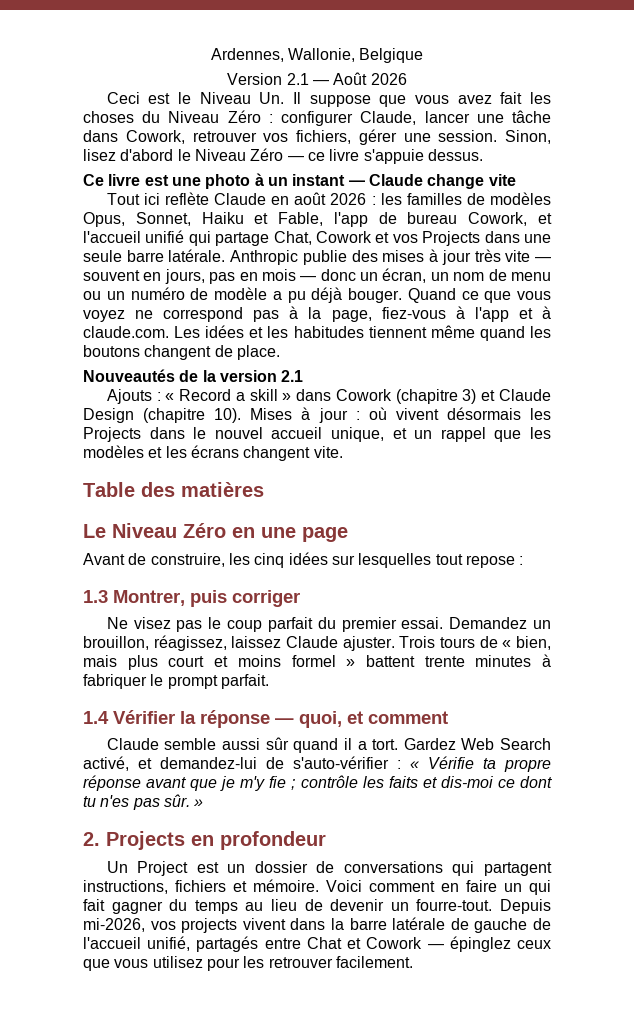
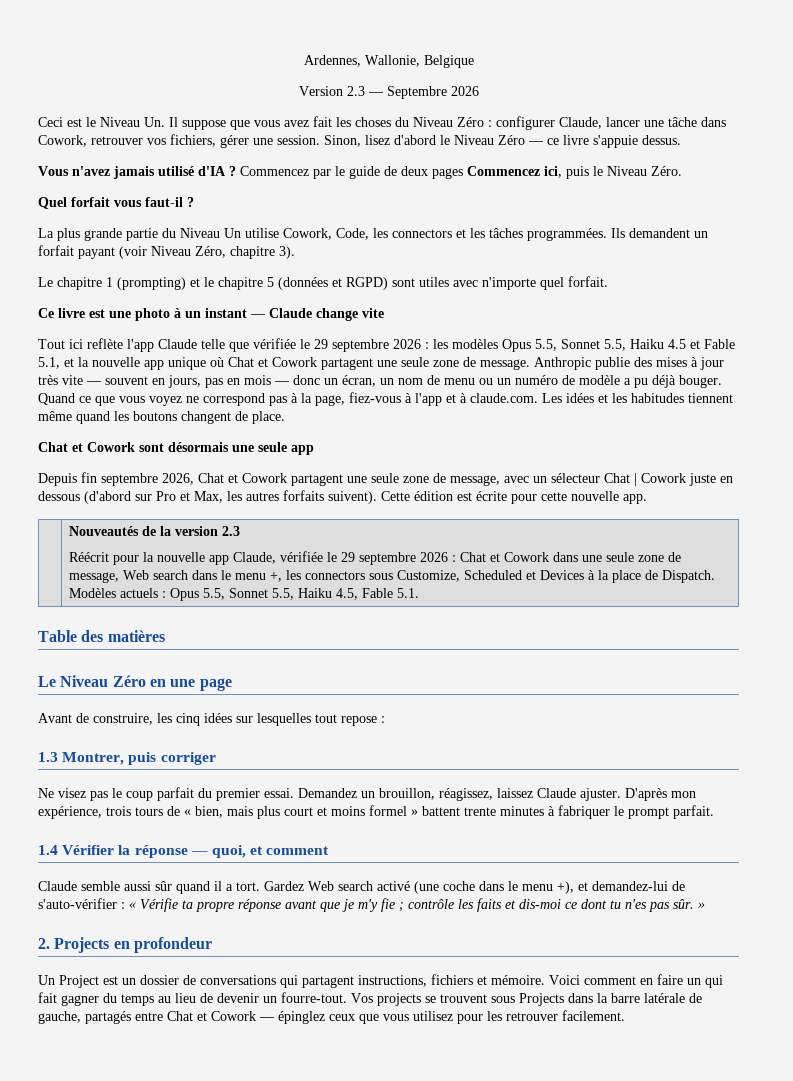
- Version 2.1 — Août 2026
+ Version 2.3 — Septembre 2026
+ Vous n'avez jamais utilisé d'IA ? Commencez par le guide de deux pages Commencez ici, puis le Niveau Zéro.
+ Quel forfait vous faut-il ?
+ La plus grande partie du Niveau Un utilise Cowork, Code, les connectors et les tâches programmées. Ils demandent un forfait payant (voir Niveau Zéro, chapitre 3).
+ Le chapitre 1 (prompting) et le chapitre 5 (données et RGPD) sont utiles avec n'importe quel forfait.
- Tout ici reflète Claude en août 2026 : les familles de modèles Opus, Sonnet, Haiku et Fable, l'app de bureau Cowork, et l'accueil unifié qui partage Chat, Cowork et vos Projects dans une seule barre latérale.
+ Tout ici reflète l'app Claude telle que vérifiée le 29 septembre 2026 : les modèles Opus 5.5, Sonnet 5.5, Haiku 4.5 et Fable 5.1, et la nouvelle app unique où Chat et Cowork partagent une seule zone de message.
- Nouveautés de la version 2.1
- Ajouts : « Record a skill » dans Cowork (chapitre 3) et Claude Design (chapitre 10). Mises à jour : où vivent désormais les Projects dans le nouvel accueil unique, et un rappel que les modèles et les écrans changent vite.
+ Chat et Cowork sont désormais une seule app
+ Depuis fin septembre 2026, Chat et Cowork partagent une seule zone de message, avec un sélecteur Chat | Cowork juste en dessous (d'abord sur Pro et Max, les autres forfaits suivent). Cette édition est écrite pour cette nouvelle app.
+ | Nouveautés de la version 2.3
+ Réécrit pour la nouvelle app Claude, vérifiée le 29 septembre 2026 : Chat et Cowork dans une seule zone de message, Web search dans le menu +, les connectors sous Customize, Scheduled et Devices à la place de Dispatch. Modèles actuels : Opus 5.5, Sonnet 5.5, Haiku 4.5, Fable 5.1.
- Trois tours de « bien, mais plus court et moins formel » battent trente minutes à fabriquer le prompt parfait.
+ D'après mon expérience, trois tours de « bien, mais plus court et moins formel » battent trente minutes à fabriquer le prompt parfait.
- Gardez Web Search activé, et demandez-lui de s'auto-vérifier : « Vérifie ta propre réponse avant que je m'y fie ; contrôle les faits et dis-moi ce dont tu n'es pas sûr. »
+ Gardez Web search activé (une coche dans le menu +), et demandez-lui de s'auto-vérifier : « Vérifie ta propre réponse avant que je m'y fie ; contrôle les faits et dis-moi ce dont tu n'es pas sûr. »
- Depuis mi-2026, vos projects vivent dans la barre latérale de gauche de l'accueil unifié, partagés entre Chat et Cowork — épinglez ceux que vous utilisez pour les retrouver facilement.
+ Vos projects se trouvent sous Projects dans la barre latérale de gauche, partagés entre Chat et Cowork — épinglez ceux que vous utilisez pour les retrouver facilement.

